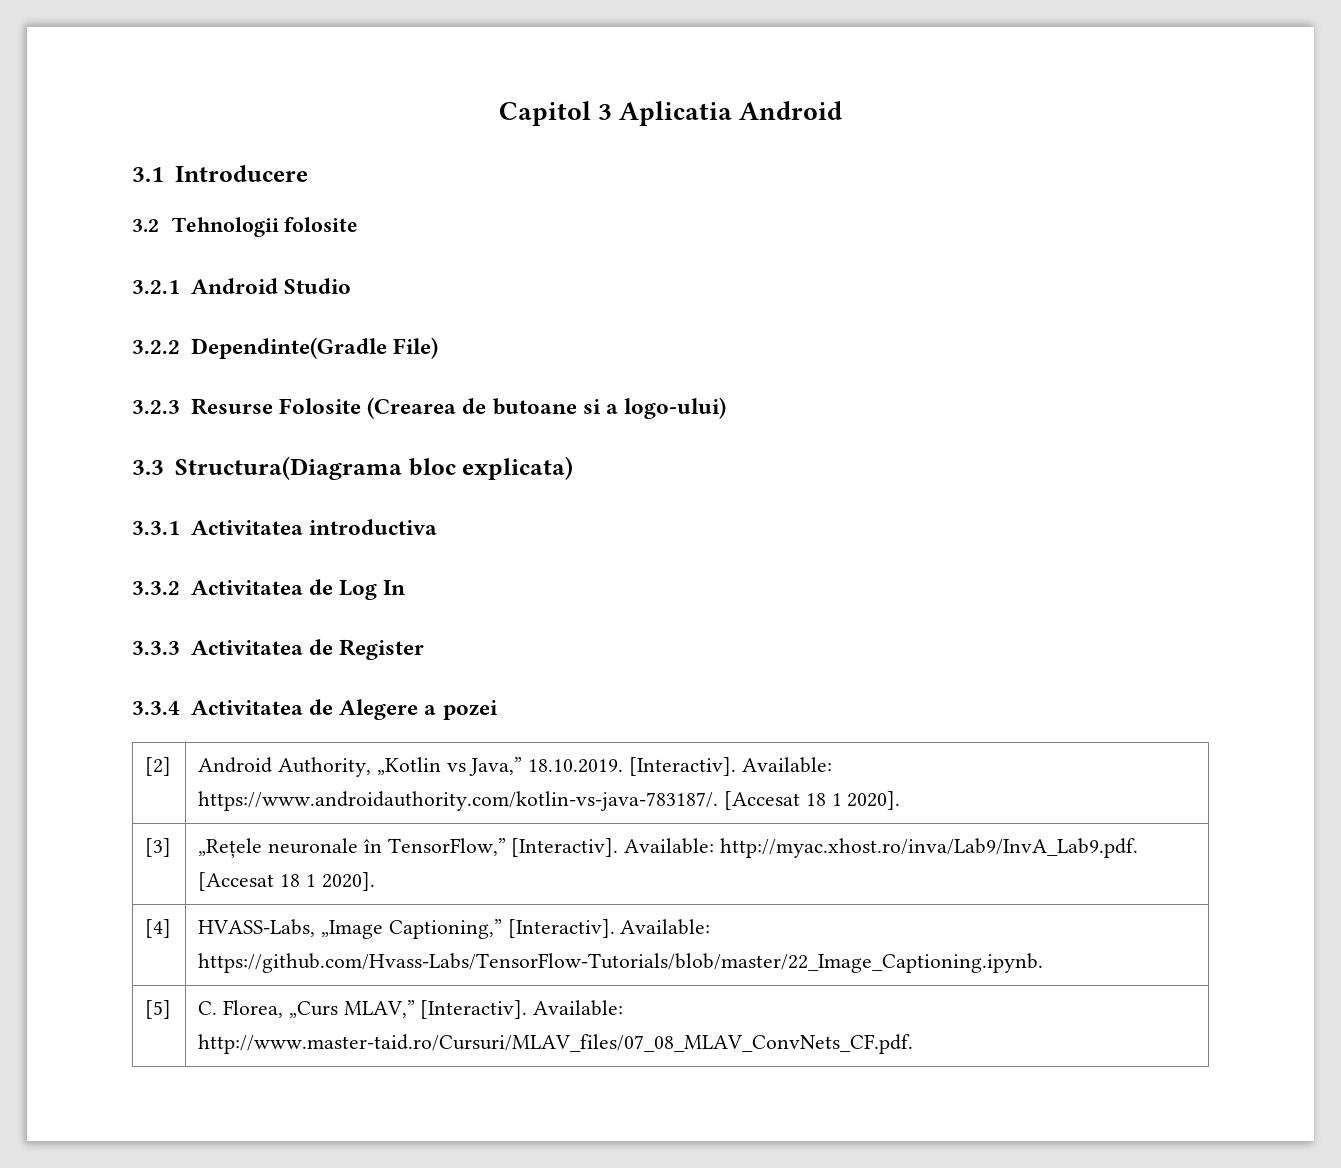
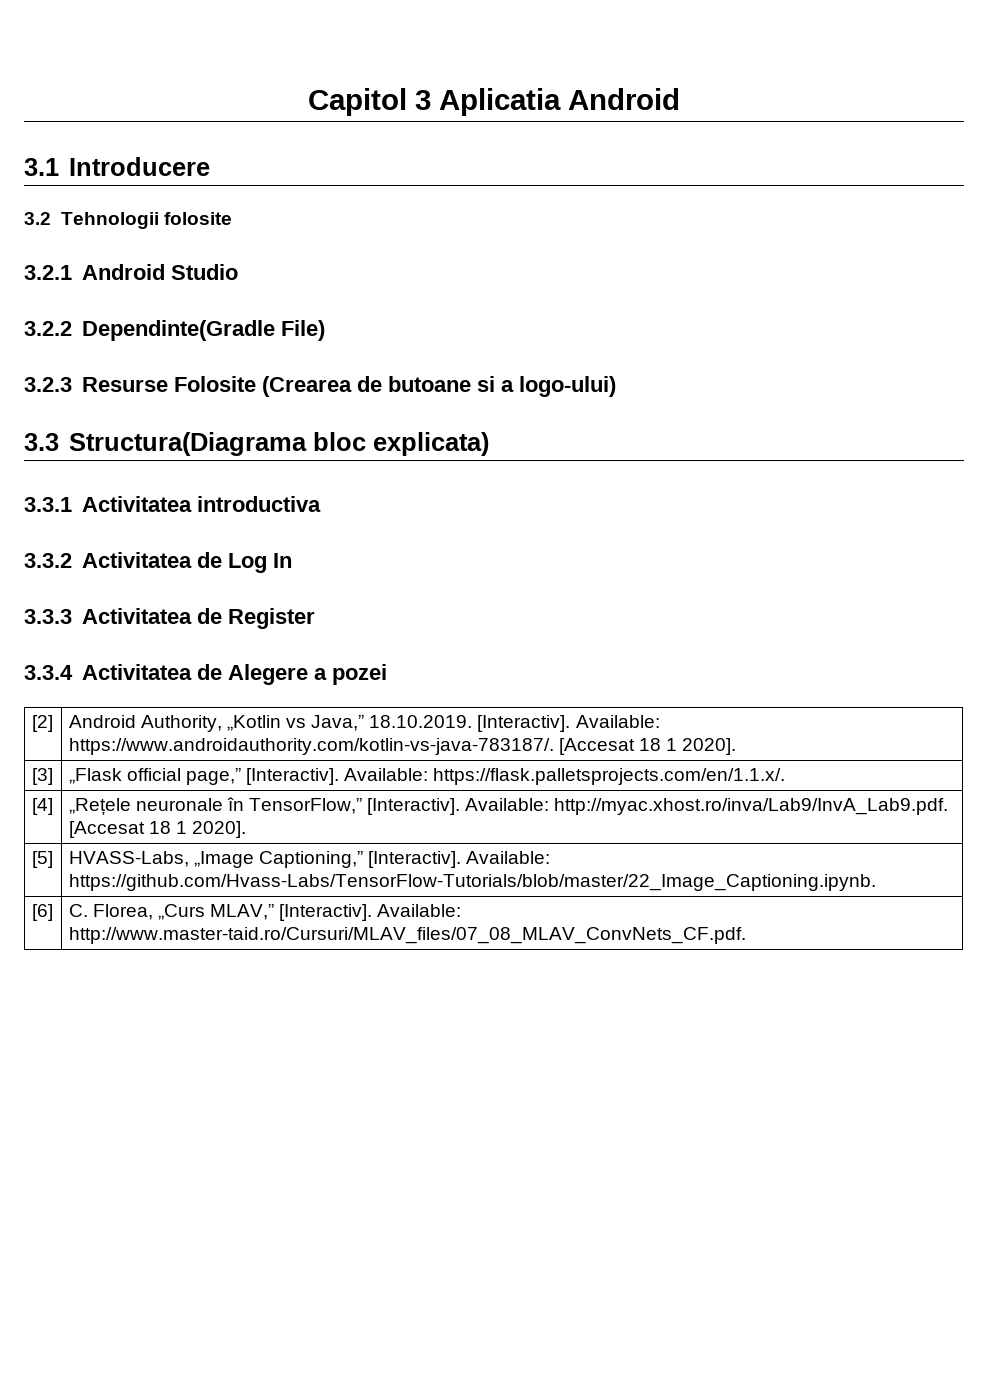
- [3] | „Rețele neuronale în TensorFlow,” [Interactiv]. Available: http://myac.xhost.ro/inva/Lab9/InvA_Lab9.pdf. [Accesat 18 1 2020].
+ [3] | „Flask official page,” [Interactiv]. Available: https://flask.palletsprojects.com/en/1.1.x/.
+ [4] | „Rețele neuronale în TensorFlow,” [Interactiv]. Available: http://myac.xhost.ro/inva/Lab9/InvA_Lab9.pdf. [Accesat 18 1 2020].
- [4] | HVASS-Labs, „Image Captioning,” [Interactiv]. Available: https://github.com/Hvass-Labs/TensorFlow-Tutorials/blob/master/22_Image_Captioning.ipynb.
+ [5] | HVASS-Labs, „Image Captioning,” [Interactiv]. Available: https://github.com/Hvass-Labs/TensorFlow-Tutorials/blob/master/22_Image_Captioning.ipynb.
- [5] | C. Florea, „Curs MLAV,” [Interactiv]. Available: http://www.master-taid.ro/Cursuri/MLAV_files/07_08_MLAV_ConvNets_CF.pdf.
+ [6] | C. Florea, „Curs MLAV,” [Interactiv]. Available: http://www.master-taid.ro/Cursuri/MLAV_files/07_08_MLAV_ConvNets_CF.pdf.

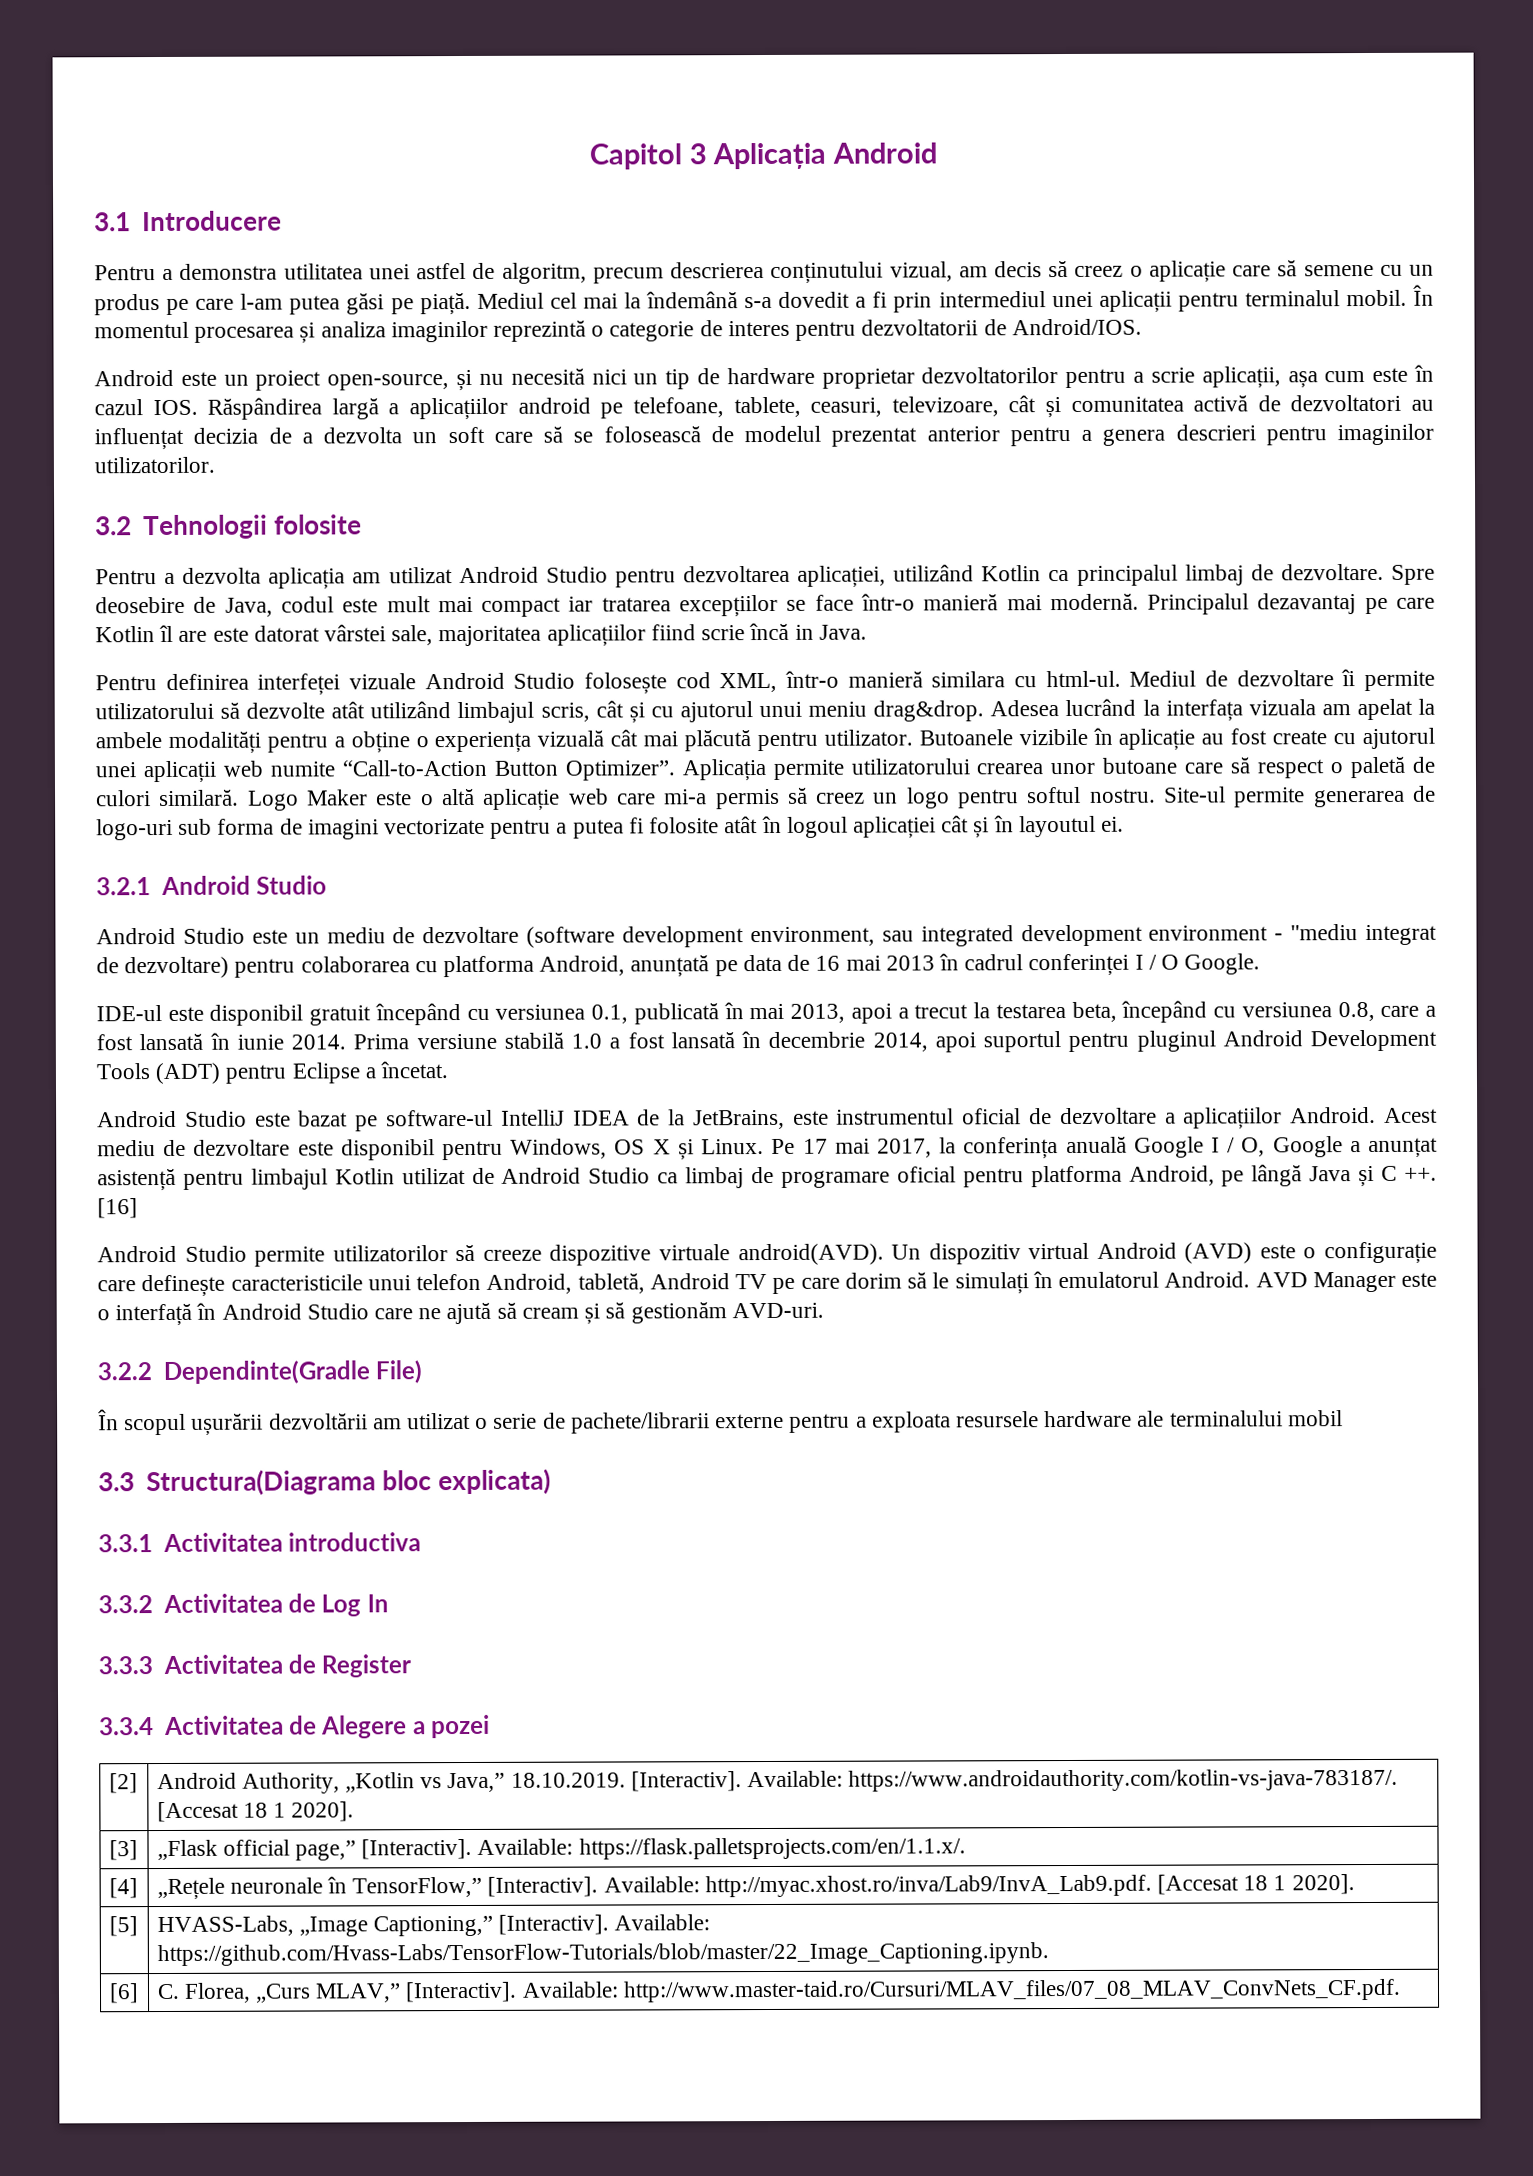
- Capitol 3 Aplicatia Android
+ Capitol 3 Aplicația Android
+ Pentru a demonstra utilitatea unei astfel de algoritm, precum descrierea conținutului vizual, am decis să creez o aplicație care să semene cu un produs pe care l-am putea găsi pe piață. Mediul cel mai la îndemână s-a dovedit a fi prin intermediul unei aplicații pentru terminalul mobil. În momentul procesarea și analiza imaginilor reprezintă o categorie de interes pentru dezvoltatorii de Android/IOS.
+ Android este un proiect open-source, și nu necesită nici un tip de hardware proprietar dezvoltatorilor pentru a scrie aplicații, așa cum este în cazul IOS. Răspândirea largă a aplicațiilor android pe telefoane, tablete, ceasuri, televizoare, cât și comunitatea activă de dezvoltatori au influențat decizia de a dezvolta un soft care să se folosească de modelul prezentat anterior pentru a genera descrieri pentru imaginilor utilizatorilor.
  3.2 Tehnologii folosite
+ Pentru a dezvolta aplicația am utilizat Android Studio pentru dezvoltarea aplicației, utilizând Kotlin ca principalul limbaj de dezvoltare. Spre deosebire de Java, codul este mult mai compact iar tratarea excepțiilor se face într-o manieră mai modernă. Principalul dezavantaj pe care Kotlin îl are este datorat vârstei sale, majoritatea aplicațiilor fiind scrie încă in Java.
+ Pentru definirea interfeței vizuale Android Studio folosește cod XML, într-o manieră similara cu html-ul. Mediul de dezvoltare îi permite utilizatorului să dezvolte atât utilizând limbajul scris, cât și cu ajutorul unui meniu drag&drop. Adesea lucrând la interfața vizuala am apelat la ambele modalități pentru a obține o experiența vizuală cât mai plăcută pentru utilizator. Butoanele vizibile în aplicație au fost create cu ajutorul unei aplicații web numite “Call-to-Action Button Optimizer”. Aplicația permite utilizatorului crearea unor butoane care să respect o paletă de culori similară. Logo Maker este o altă aplicație web care mi-a permis să creez un logo pentru softul nostru. Site-ul permite generarea de logo-uri sub forma de imagini vectorizate pentru a putea fi folosite atât în logoul aplicației cât și în layoutul ei.
  3.2.1 Android Studio
+ Android Studio este un mediu de dezvoltare (software development environment, sau integrated development environment - "mediu integrat de dezvoltare) pentru colaborarea cu platforma Android, anunțată pe data de 16 mai 2013 în cadrul conferinței I / O Google.
+ IDE-ul este disponibil gratuit începând cu versiunea 0.1, publicată în mai 2013, apoi a trecut la testarea beta, începând cu versiunea 0.8, care a fost lansată în iunie 2014. Prima versiune stabilă 1.0 a fost lansată în decembrie 2014, apoi suportul pentru pluginul Android Development Tools (ADT) pentru Eclipse a încetat.
+ Android Studio este bazat pe software-ul IntelliJ IDEA de la JetBrains, este instrumentul oficial de dezvoltare a aplicațiilor Android. Acest mediu de dezvoltare este disponibil pentru Windows, OS X și Linux. Pe 17 mai 2017, la conferința anuală Google I / O, Google a anunțat asistență pentru limbajul Kotlin utilizat de Android Studio ca limbaj de programare oficial pentru platforma Android, pe lângă Java și C ++. [16]
+ Android Studio permite utilizatorilor să creeze dispozitive virtuale android(AVD). Un dispozitiv virtual Android (AVD) este o configurație care definește caracteristicile unui telefon Android, tabletă, Android TV pe care dorim să le simulați în emulatorul Android. AVD Manager este o interfață în Android Studio care ne ajută să cream și să gestionăm AVD-uri.
  3.2.2 Dependinte(Gradle File)
- 3.2.3 Resurse Folosite (Crearea de butoane si a logo-ului)
+ În scopul ușurării dezvoltării am utilizat o serie de pachete/librarii externe pentru a exploata resursele hardware ale terminalului mobil

